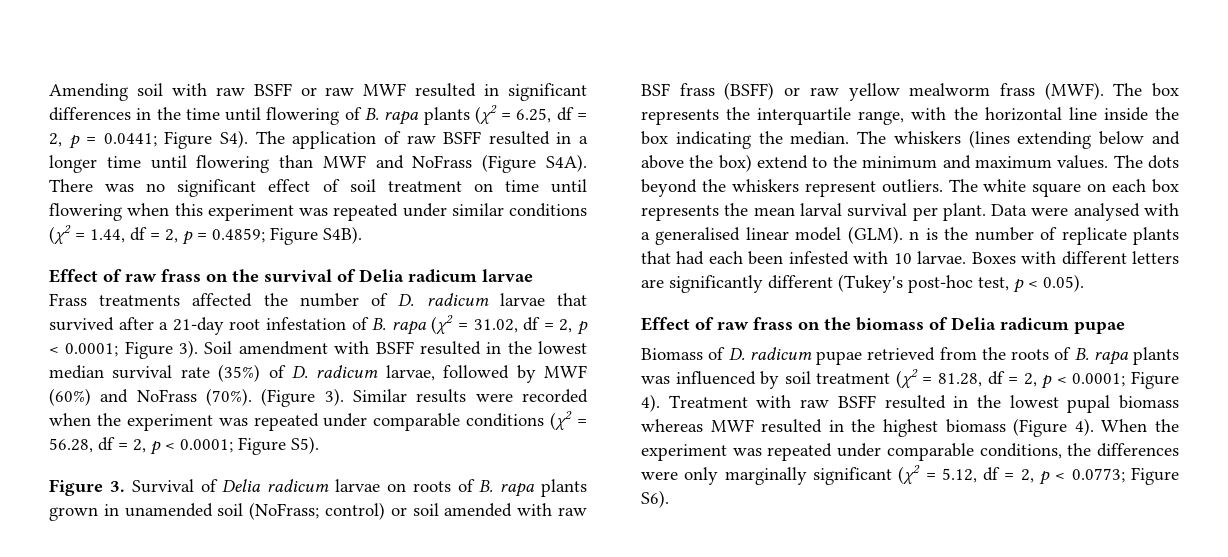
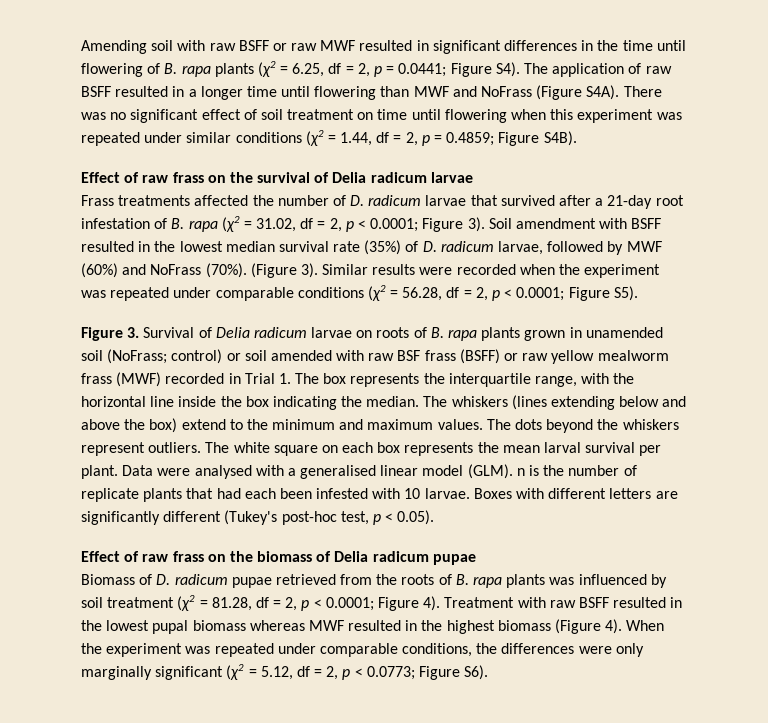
- Figure 3. Survival of Delia radicum larvae on roots of B. rapa plants grown in unamended soil (NoFrass; control) or soil amended with raw BSF frass (BSFF) or raw yellow mealworm frass (MWF). The box represents the interquartile range, with the horizontal line inside the box indicating the median.
+ Figure 3. Survival of Delia radicum larvae on roots of B. rapa plants grown in unamended soil (NoFrass; control) or soil amended with raw BSF frass (BSFF) or raw yellow mealworm frass (MWF) recorded in Trial 1. The box represents the interquartile range, with the horizontal line inside the box indicating the median.

